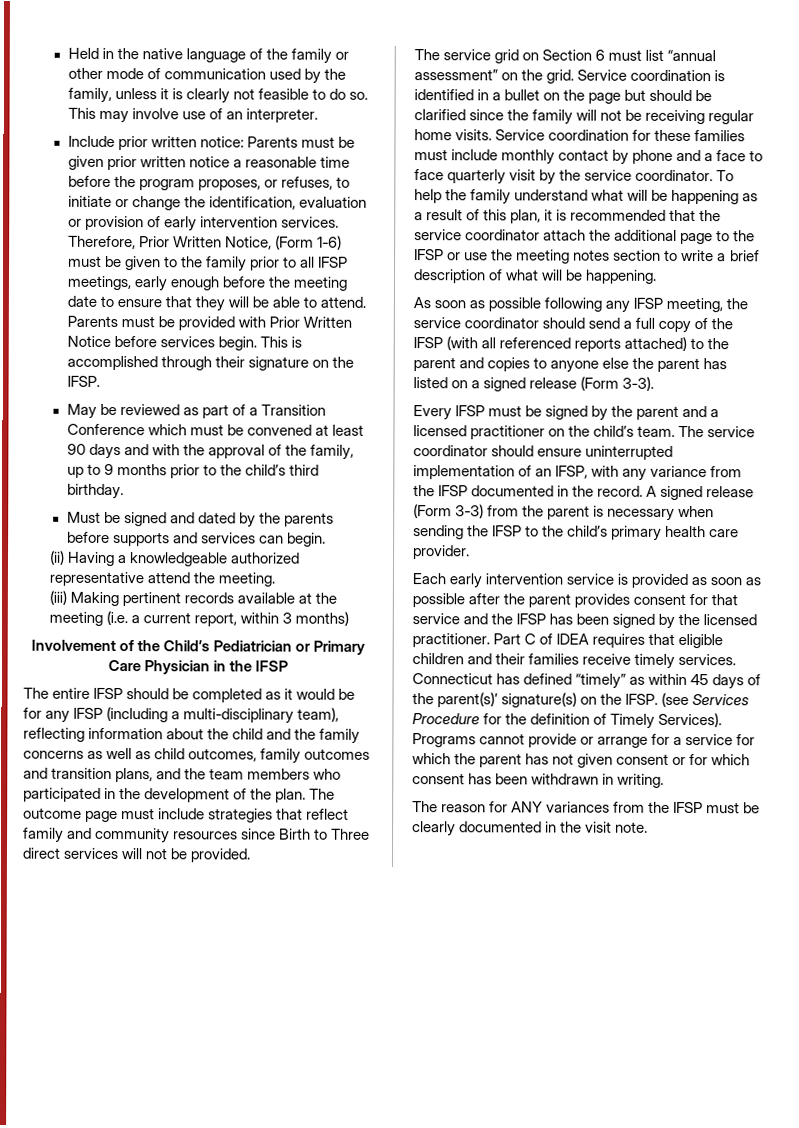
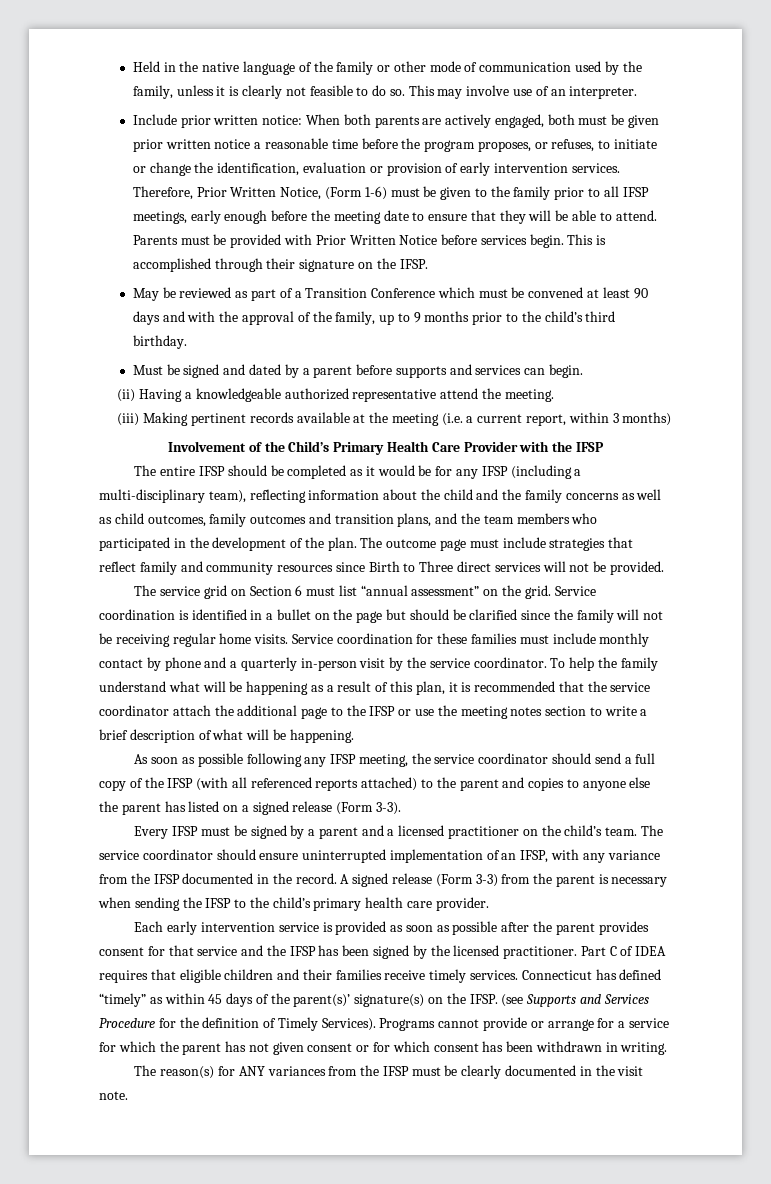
- Include prior written notice: Parents must be given prior written notice a reasonable time before the program proposes, or refuses, to initiate or change the identification, evaluation or provision of early intervention services.
+ Include prior written notice: When both parents are actively engaged, both must be given prior written notice a reasonable time before the program proposes, or refuses, to initiate or change the identification, evaluation or provision of early intervention services.
- Must be signed and dated by the parents before supports and services can begin.
+ Must be signed and dated by a parent before supports and services can begin.
- Involvement of the Child’s Pediatrician or Primary Care Physician in the IFSP
+ Involvement of the Child’s Primary Health Care Provider with the IFSP
- Service coordination for these families must include monthly contact by phone and a face to face quarterly visit by the service coordinator.
+ Service coordination for these families must include monthly contact by phone and a quarterly in-person visit by the service coordinator.
- Every IFSP must be signed by the parent and a licensed practitioner on the child’s team.
+ Every IFSP must be signed by a parent and a licensed practitioner on the child’s team.
- (see Services Procedure for the definition of Timely Services).
+ (see Supports and Services Procedure for the definition of Timely Services).
- The reason for ANY variances from the IFSP must be clearly documented in the visit note.
+ The reason(s) for ANY variances from the IFSP must be clearly documented in the visit note.

